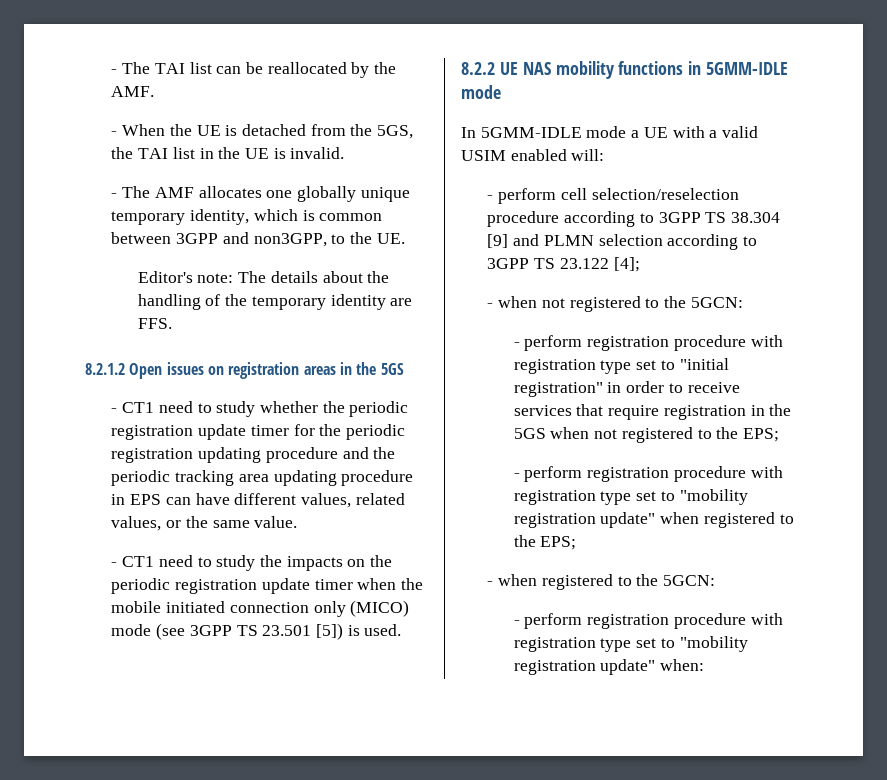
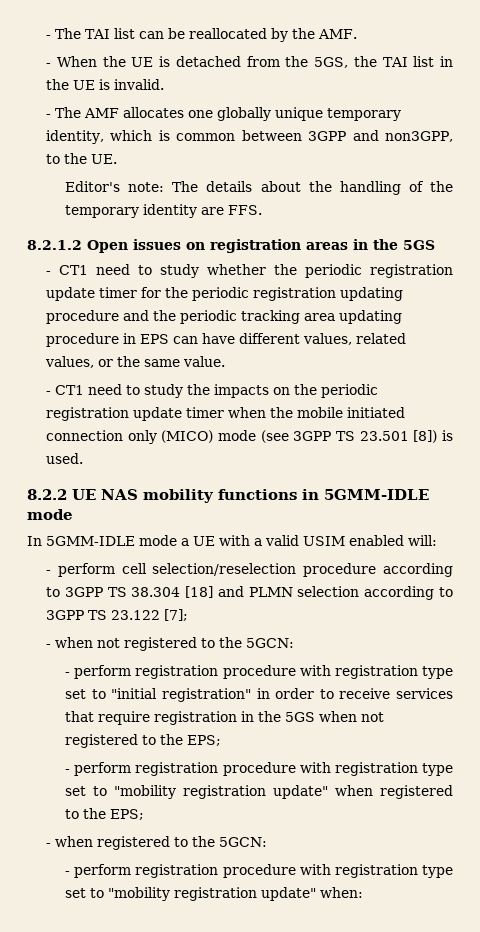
- - CT1 need to study the impacts on the periodic registration update timer when the mobile initiated connection only (MICO) mode (see 3GPP TS 23.501 [5]) is used.
+ - CT1 need to study the impacts on the periodic registration update timer when the mobile initiated connection only (MICO) mode (see 3GPP TS 23.501 [8]) is used.
- - perform cell selection/reselection procedure according to 3GPP TS 38.304 [9] and PLMN selection according to 3GPP TS 23.122 [4];
+ - perform cell selection/reselection procedure according to 3GPP TS 38.304 [18] and PLMN selection according to 3GPP TS 23.122 [7];

